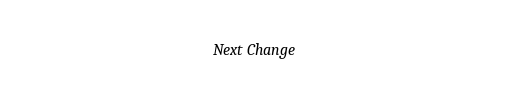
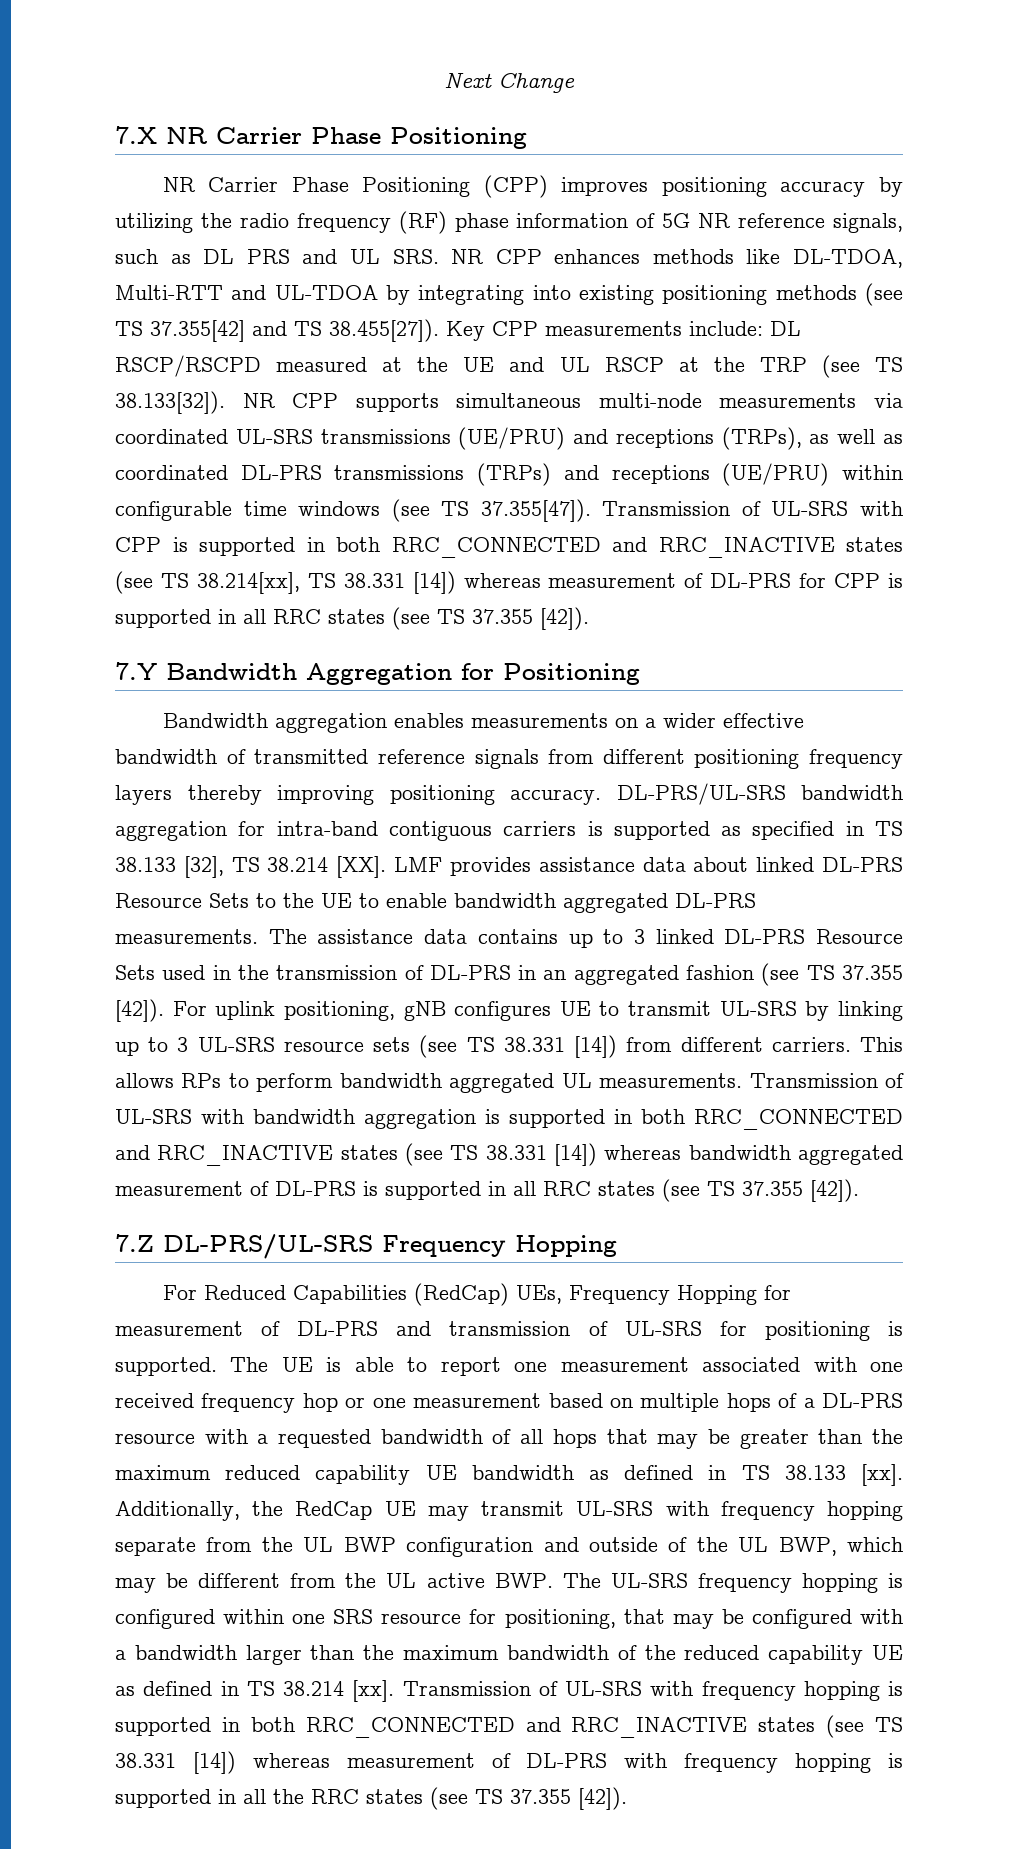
+ 7.X NR Carrier Phase Positioning
+ NR Carrier Phase Positioning (CPP) improves positioning accuracy by utilizing the radio frequency (RF) phase information of 5G NR reference signals, such as DL PRS and UL SRS. NR CPP enhances methods like DL-TDOA, Multi-RTT and UL-TDOA by integrating into existing positioning methods (see TS 37.355[42] and TS 38.455[27]). Key CPP measurements include: DL RSCP/RSCPD measured at the UE and UL RSCP at the TRP (see TS 38.133[32]). NR CPP supports simultaneous multi-node measurements via coordinated UL-SRS transmissions (UE/PRU) and receptions (TRPs), as well as coordinated DL-PRS transmissions (TRPs) and receptions (UE/PRU) within configurable time windows (see TS 37.355[47]). Transmission of UL-SRS with CPP is supported in both RRC_CONNECTED and RRC_INACTIVE states (see TS 38.214[xx], TS 38.331 [14]) whereas measurement of DL-PRS for CPP is supported in all RRC states (see TS 37.355 [42]).
+ 7.Y Bandwidth Aggregation for Positioning
+ Bandwidth aggregation enables measurements on a wider effective bandwidth of transmitted reference signals from different positioning frequency layers thereby improving positioning accuracy. DL-PRS/UL-SRS bandwidth aggregation for intra-band contiguous carriers is supported as specified in TS 38.133 [32], TS 38.214 [XX]. LMF provides assistance data about linked DL-PRS Resource Sets to the UE to enable bandwidth aggregated DL-PRS measurements. The assistance data contains up to 3 linked DL-PRS Resource Sets used in the transmission of DL-PRS in an aggregated fashion (see TS 37.355 [42]). For uplink positioning, gNB configures UE to transmit UL-SRS by linking up to 3 UL-SRS resource sets (see TS 38.331 [14]) from different carriers. This allows RPs to perform bandwidth aggregated UL measurements. Transmission of UL-SRS with bandwidth aggregation is supported in both RRC_CONNECTED and RRC_INACTIVE states (see TS 38.331 [14]) whereas bandwidth aggregated measurement of DL-PRS is supported in all RRC states (see TS 37.355 [42]).
+ 7.Z DL-PRS/UL-SRS Frequency Hopping
+ For Reduced Capabilities (RedCap) UEs, Frequency Hopping for measurement of DL-PRS and transmission of UL-SRS for positioning is supported. The UE is able to report one measurement associated with one received frequency hop or one measurement based on multiple hops of a DL-PRS resource with a requested bandwidth of all hops that may be greater than the maximum reduced capability UE bandwidth as defined in TS 38.133 [xx]. Additionally, the RedCap UE may transmit UL-SRS with frequency hopping separate from the UL BWP configuration and outside of the UL BWP, which may be different from the UL active BWP. The UL-SRS frequency hopping is configured within one SRS resource for positioning, that may be configured with a bandwidth larger than the maximum bandwidth of the reduced capability UE as defined in TS 38.214 [xx]. Transmission of UL-SRS with frequency hopping is supported in both RRC_CONNECTED and RRC_INACTIVE states (see TS 38.331 [14]) whereas measurement of DL-PRS with frequency hopping is supported in all the RRC states (see TS 37.355 [42]).

